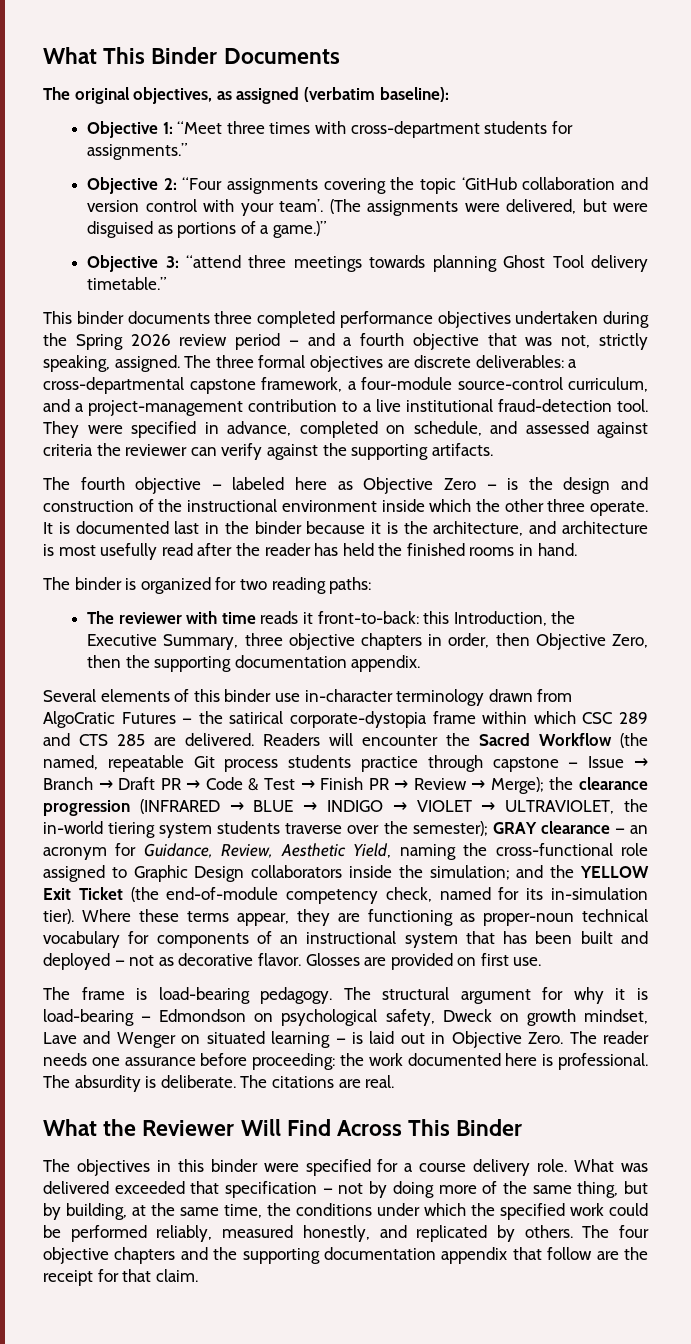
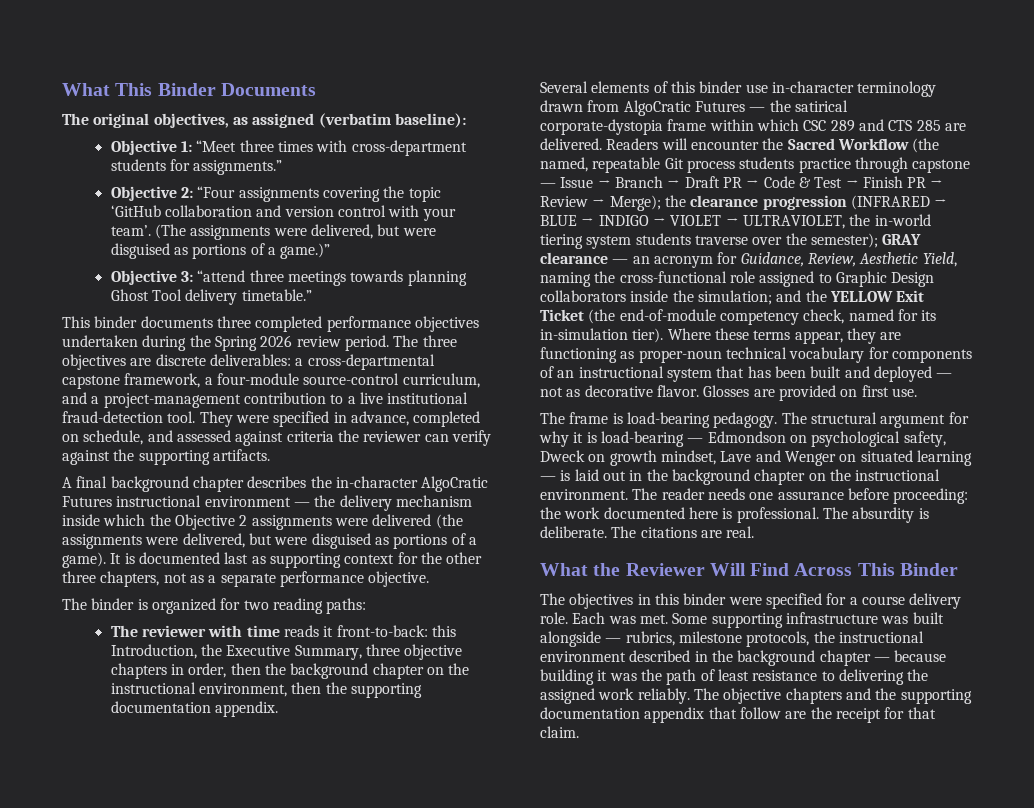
- This binder documents three completed performance objectives undertaken during the Spring 2026 review period — and a fourth objective that was not, strictly speaking, assigned.
+ This binder documents three completed performance objectives undertaken during the Spring 2026 review period.
- The three formal objectives are discrete deliverables: a cross-departmental capstone framework, a four-module source-control curriculum, and a project-management contribution to a live institutional fraud-detection tool.
+ The three objectives are discrete deliverables: a cross-departmental capstone framework, a four-module source-control curriculum, and a project-management contribution to a live institutional fraud-detection tool.
- The fourth objective — labeled here as Objective Zero — is the design and construction of the instructional environment inside which the other three operate. It is documented last in the binder because it is the architecture, and architecture is most usefully read after the reader has held the finished rooms in hand.
+ A final background chapter describes the in-character AlgoCratic Futures instructional environment — the delivery mechanism inside which the Objective 2 assignments were delivered (the assignments were delivered, but were disguised as portions of a game). It is documented last as supporting context for the other three chapters, not as a separate performance objective.
- The reviewer with time reads it front-to-back: this Introduction, the Executive Summary, three objective chapters in order, then Objective Zero, then the supporting documentation appendix.
+ The reviewer with time reads it front-to-back: this Introduction, the Executive Summary, three objective chapters in order, then the background chapter on the instructional environment, then the supporting documentation appendix.
- The structural argument for why it is load-bearing — Edmondson on psychological safety, Dweck on growth mindset, Lave and Wenger on situated learning — is laid out in Objective Zero.
+ The structural argument for why it is load-bearing — Edmondson on psychological safety, Dweck on growth mindset, Lave and Wenger on situated learning — is laid out in the background chapter on the instructional environment.
- What was delivered exceeded that specification — not by doing more of the same thing, but by building, at the same time, the conditions under which the specified work could be performed reliably, measured honestly, and replicated by others. The four objective chapters and the supporting documentation appendix that follow are the receipt for that claim.
+ Each was met. Some supporting infrastructure was built alongside — rubrics, milestone protocols, the instructional environment described in the background chapter — because building it was the path of least resistance to delivering the assigned work reliably. The objective chapters and the supporting documentation appendix that follow are the receipt for that claim.

